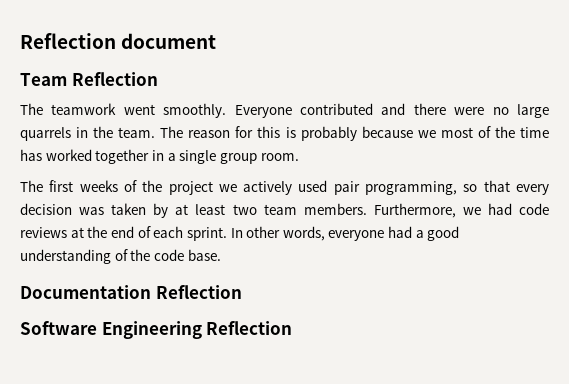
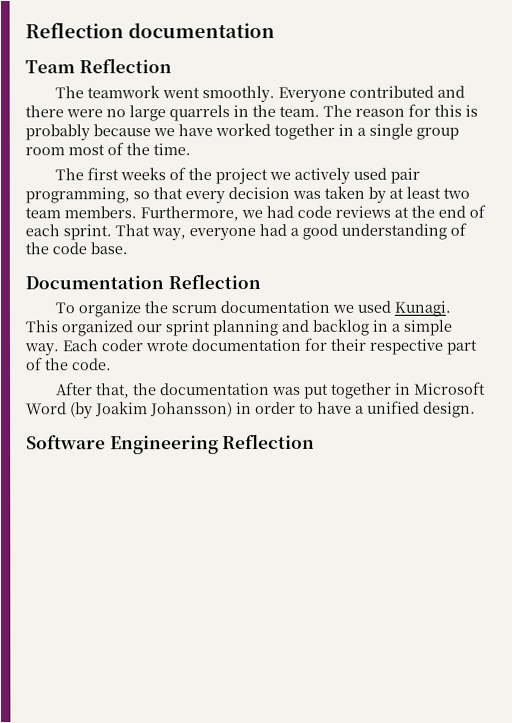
- Reflection document
+ Reflection documentation
- The reason for this is probably because we most of the time has worked together in a single group room.
+ The reason for this is probably because we have worked together in a single group room most of the time.
- In other words, everyone had a good understanding of the code base.
+ That way, everyone had a good understanding of the code base.
+ To organize the scrum documentation we used Kunagi. This organized our sprint planning and backlog in a simple way. Each coder wrote documentation for their respective part of the code.
+ After that, the documentation was put together in Microsoft Word (by Joakim Johansson) in order to have a unified design.

